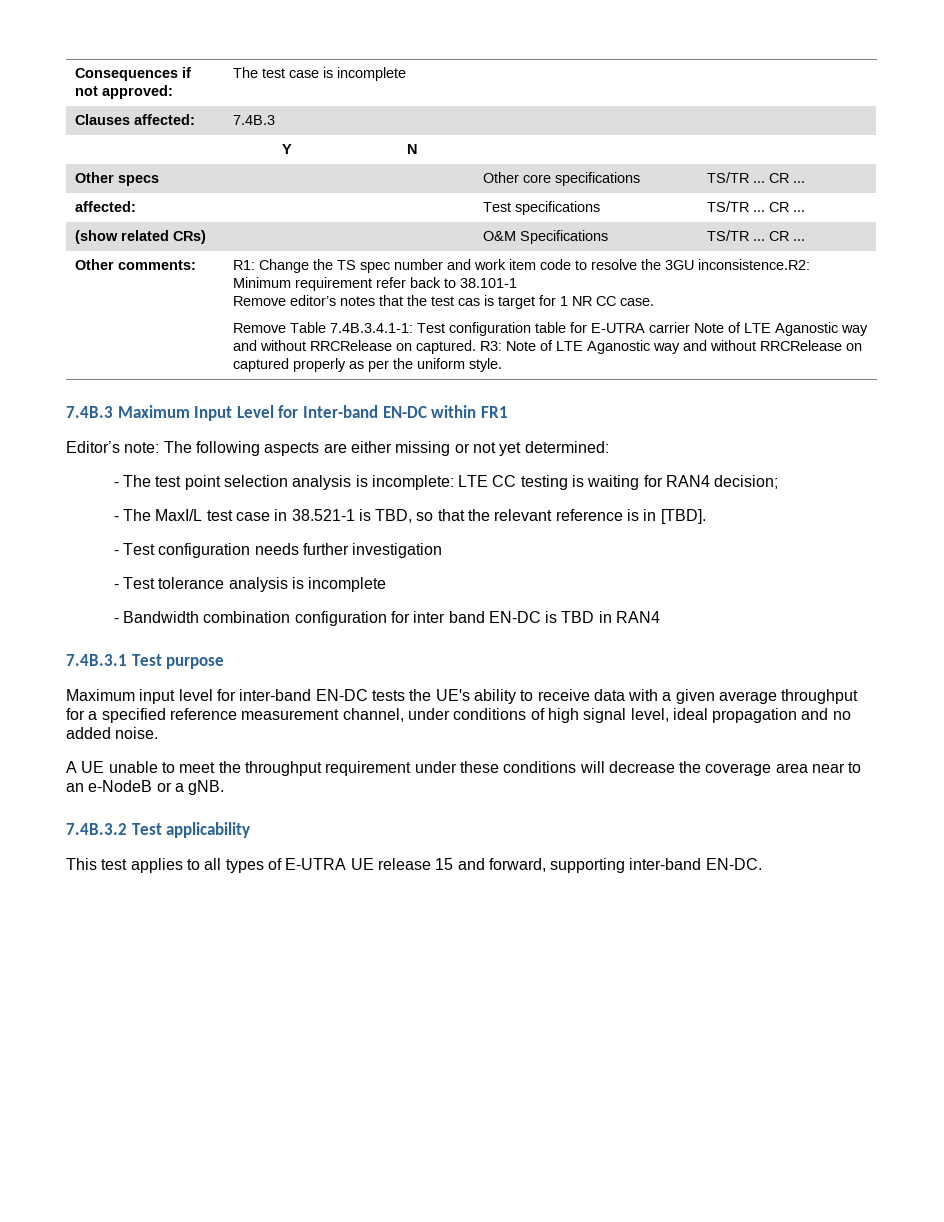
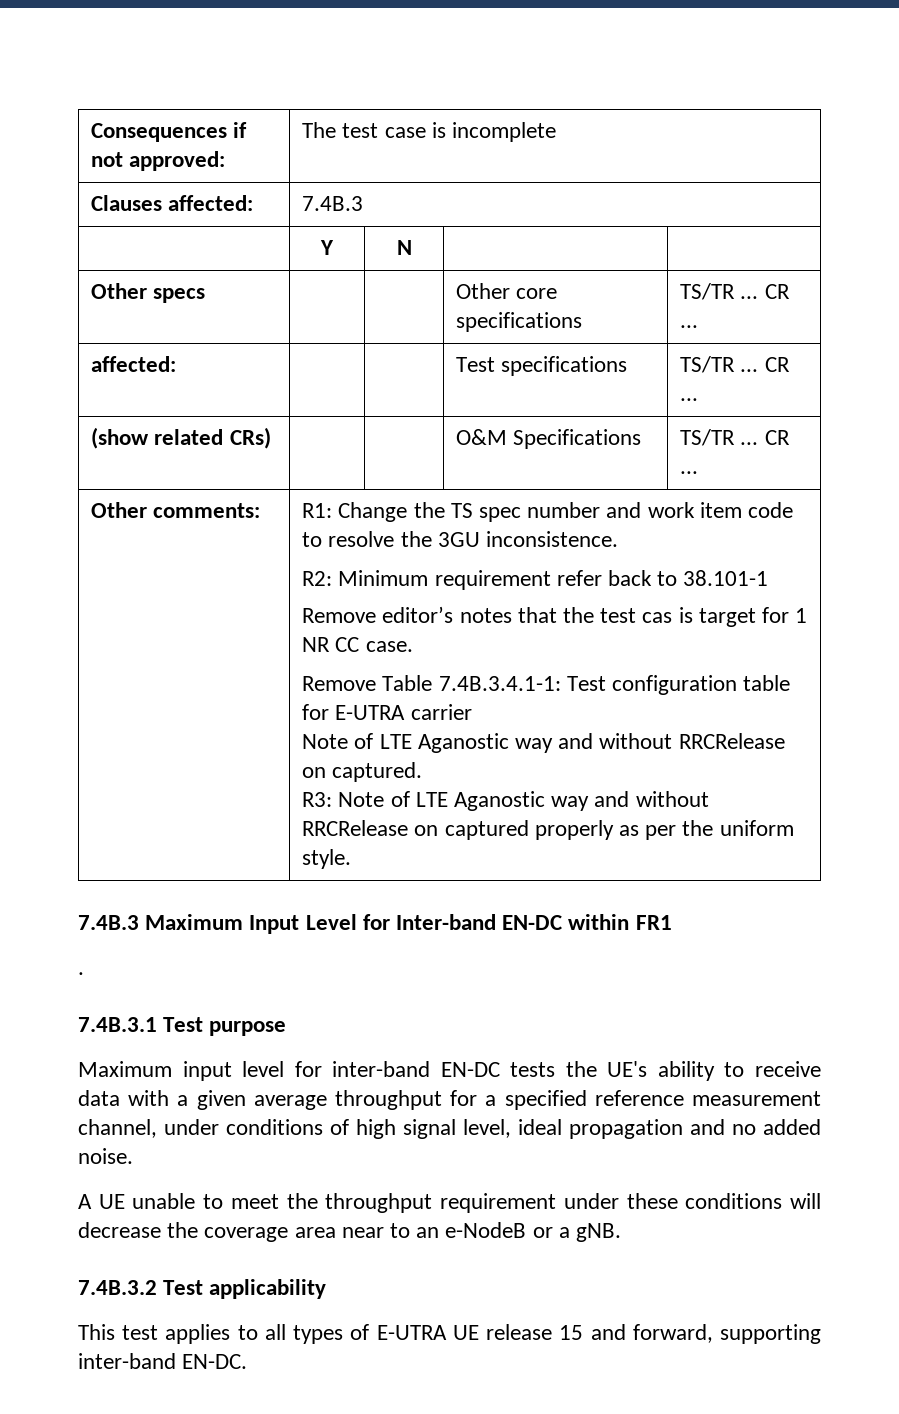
- R1: Change the TS spec number and work item code to resolve the 3GU inconsistence.R2: Minimum requirement refer back to 38.101-1
+ R1: Change the TS spec number and work item code to resolve the 3GU inconsistence.
+ R2: Minimum requirement refer back to 38.101-1
- Remove Table 7.4B.3.4.1-1: Test configuration table for E-UTRA carrier Note of LTE Aganostic way and without RRCRelease on captured. R3: Note of LTE Aganostic way and without RRCRelease on captured properly as per the uniform style.
+ Remove Table 7.4B.3.4.1-1: Test configuration table for E-UTRA carrier
+ Note of LTE Aganostic way and without RRCRelease on captured.
+ R3: Note of LTE Aganostic way and without RRCRelease on captured properly as per the uniform style.
- Editor’s note: The following aspects are either missing or not yet determined:
- - The test point selection analysis is incomplete: LTE CC testing is waiting for RAN4 decision;
- - The MaxI/L test case in 38.521-1 is TBD, so that the relevant reference is in [TBD].
- - Test configuration needs further investigation
- - Test tolerance analysis is incomplete
- - Bandwidth combination configuration for inter band EN-DC is TBD in RAN4
+ .

